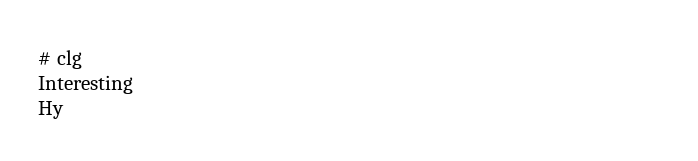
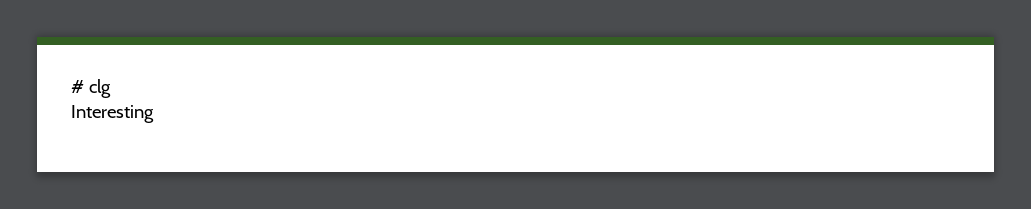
- Hy

